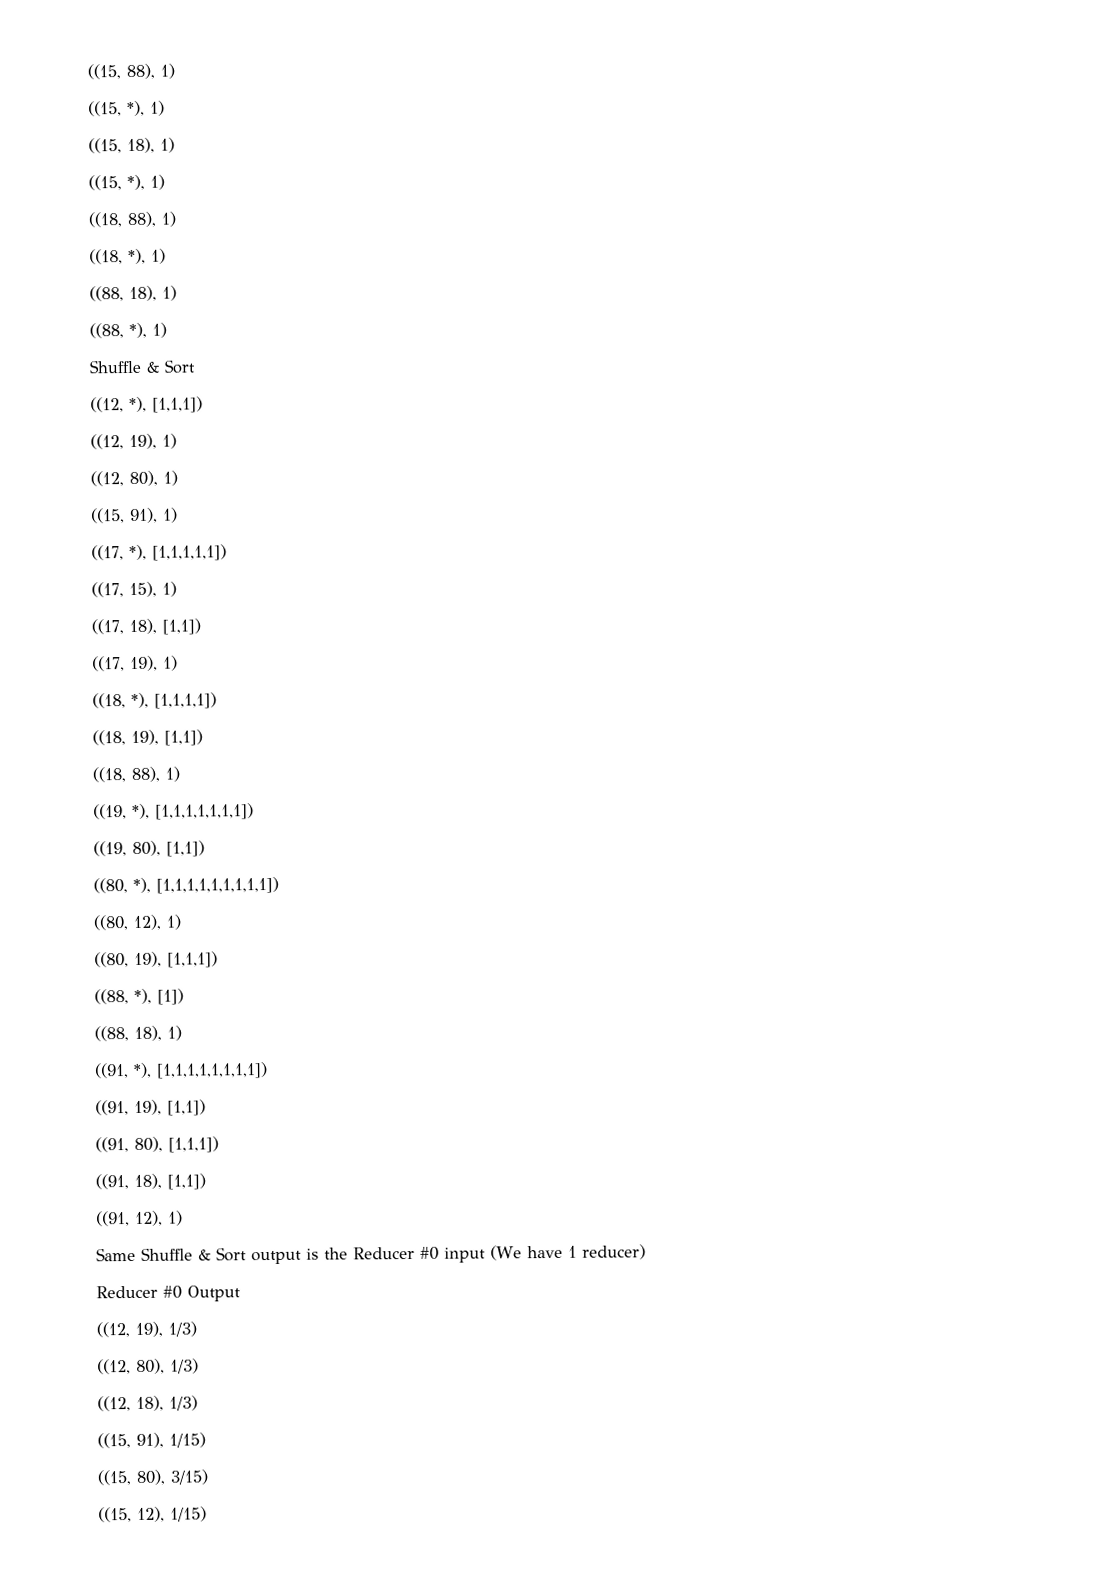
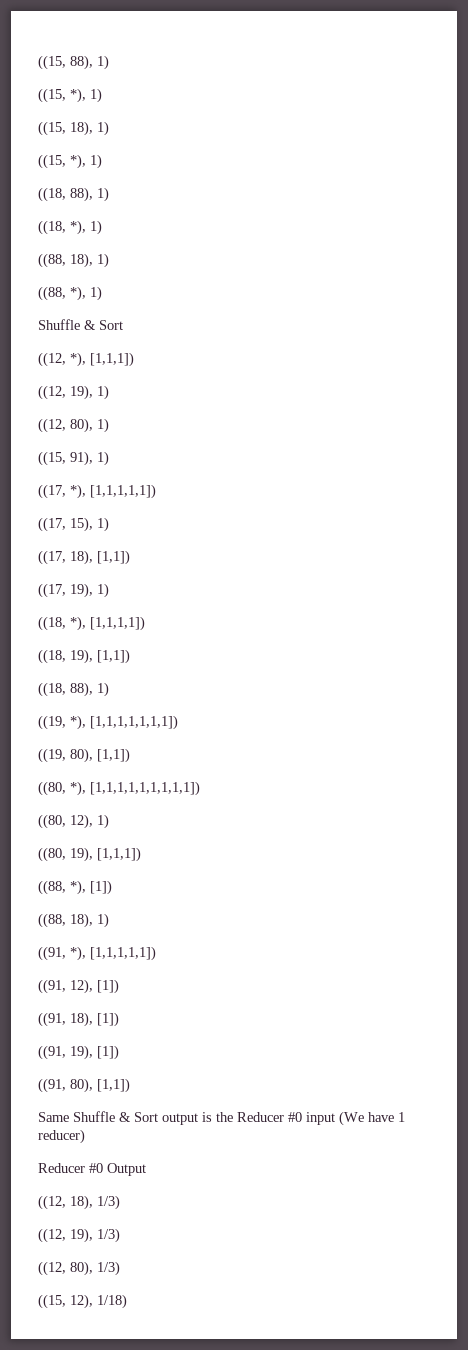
- ((91, *), [1,1,1,1,1,1,1,1])
+ ((91, *), [1,1,1,1,1])
+ ((91, 12), [1])
+ ((91, 18), [1])
- ((91, 19), [1,1])
+ ((91, 19), [1])
- ((91, 80), [1,1,1])
- ((91, 18), [1,1])
- ((91, 12), 1)
+ ((91, 80), [1,1])
+ ((12, 18), 1/3)
- ((12, 18), 1/3)
- ((15, 91), 1/15)
- ((15, 80), 3/15)
- ((15, 12), 1/15)
+ ((15, 12), 1/18)

